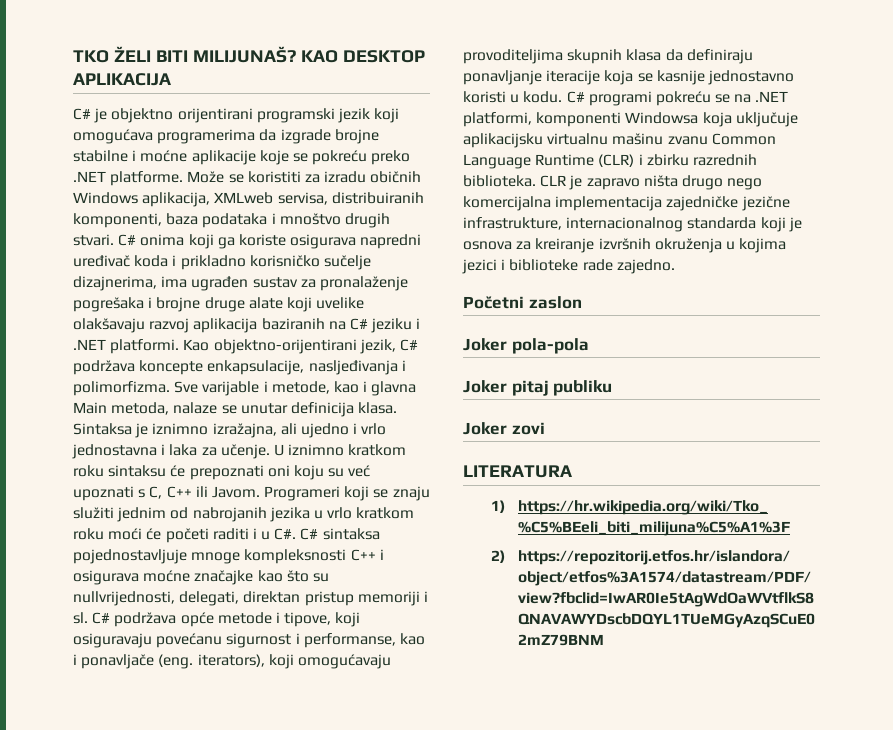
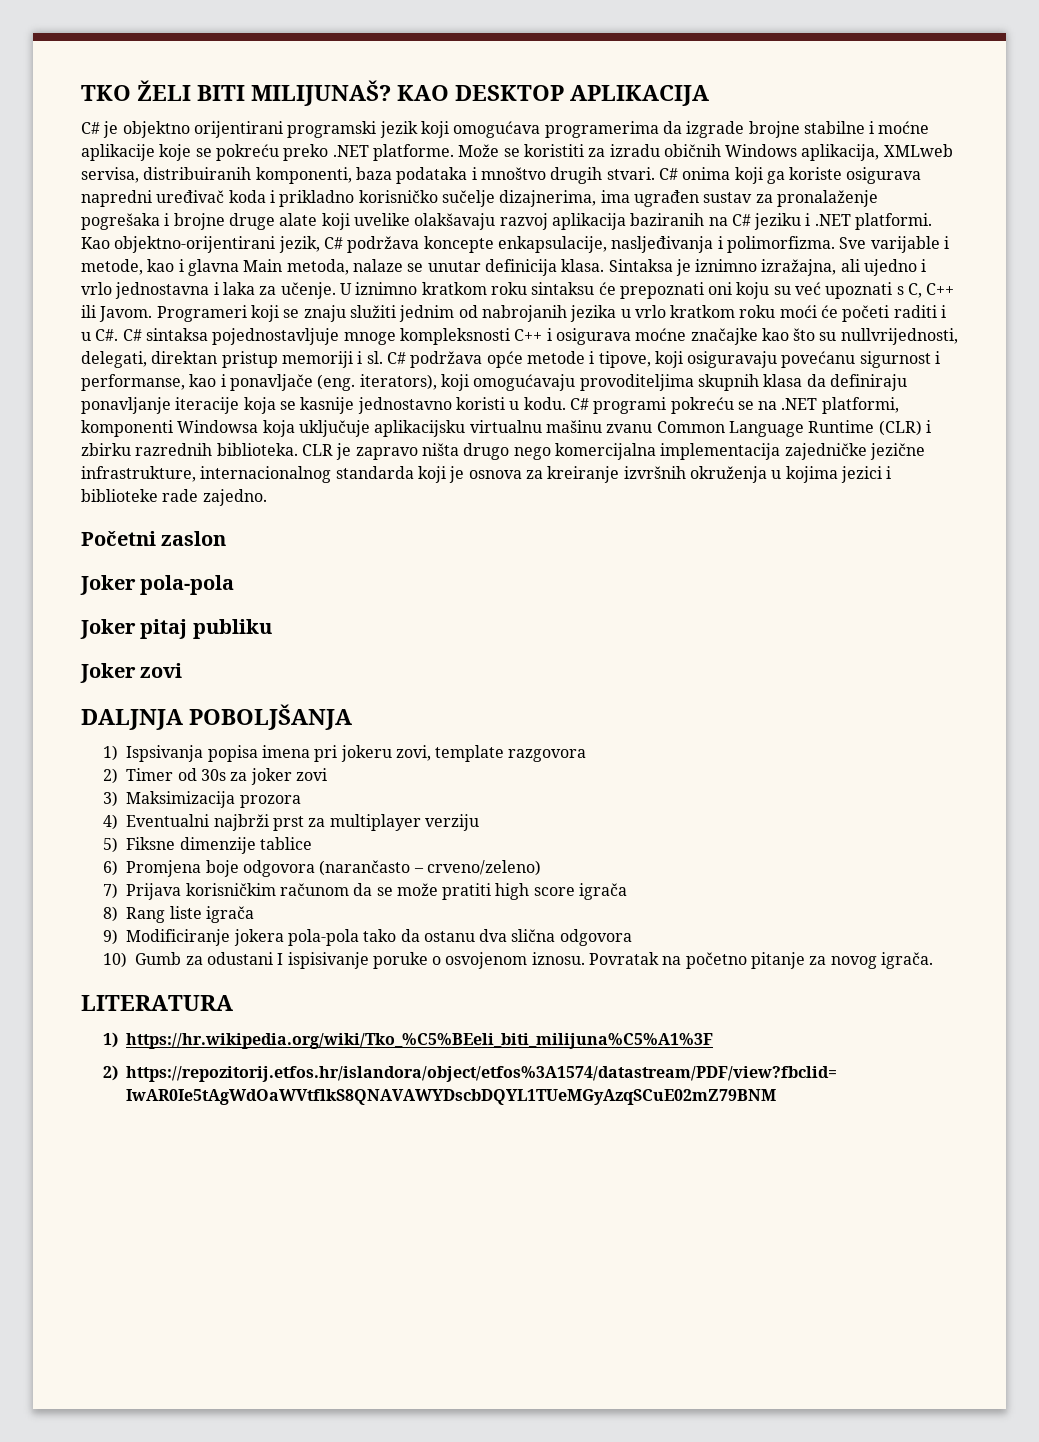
+ DALJNJA POBOLJŠANJA
+ 1) Ispsivanja popisa imena pri jokeru zovi, template razgovora
+ 2) Timer od 30s za joker zovi
+ 3) Maksimizacija prozora
+ 4) Eventualni najbrži prst za multiplayer verziju
+ 5) Fiksne dimenzije tablice
+ 6) Promjena boje odgovora (narančasto – crveno/zeleno)
+ 7) Prijava korisničkim računom da se može pratiti high score igrača
+ 8) Rang liste igrača
+ 9) Modificiranje jokera pola-pola tako da ostanu dva slična odgovora
+ 10) Gumb za odustani I ispisivanje poruke o osvojenom iznosu. Povratak na početno pitanje za novog igrača.

